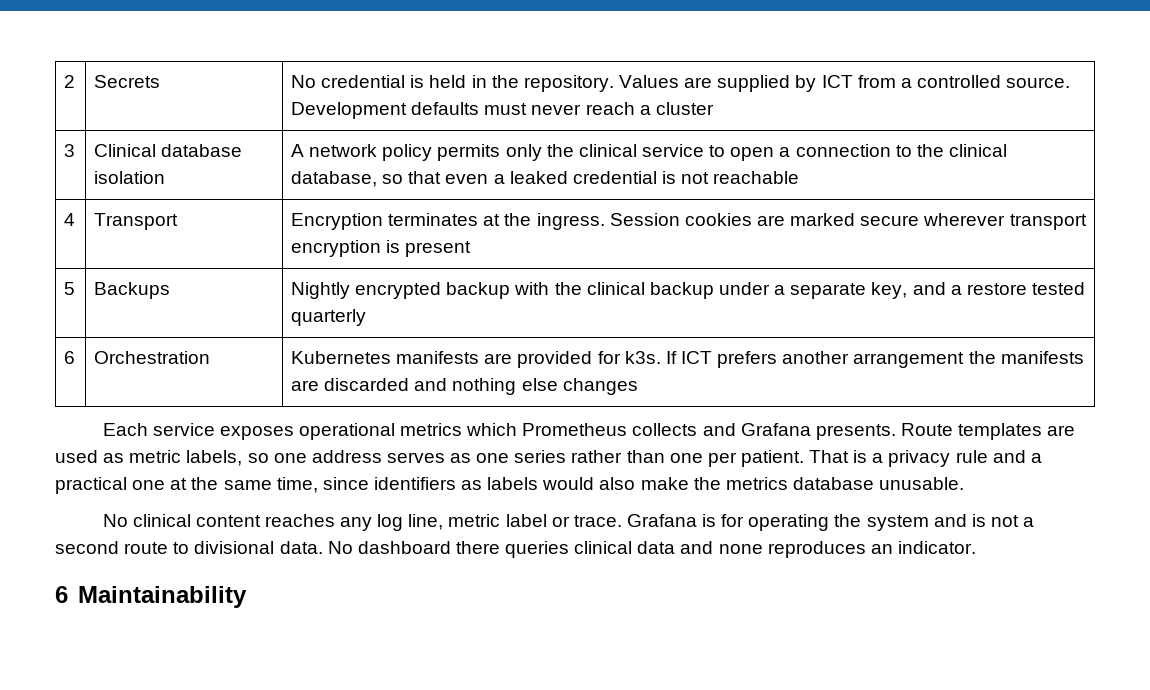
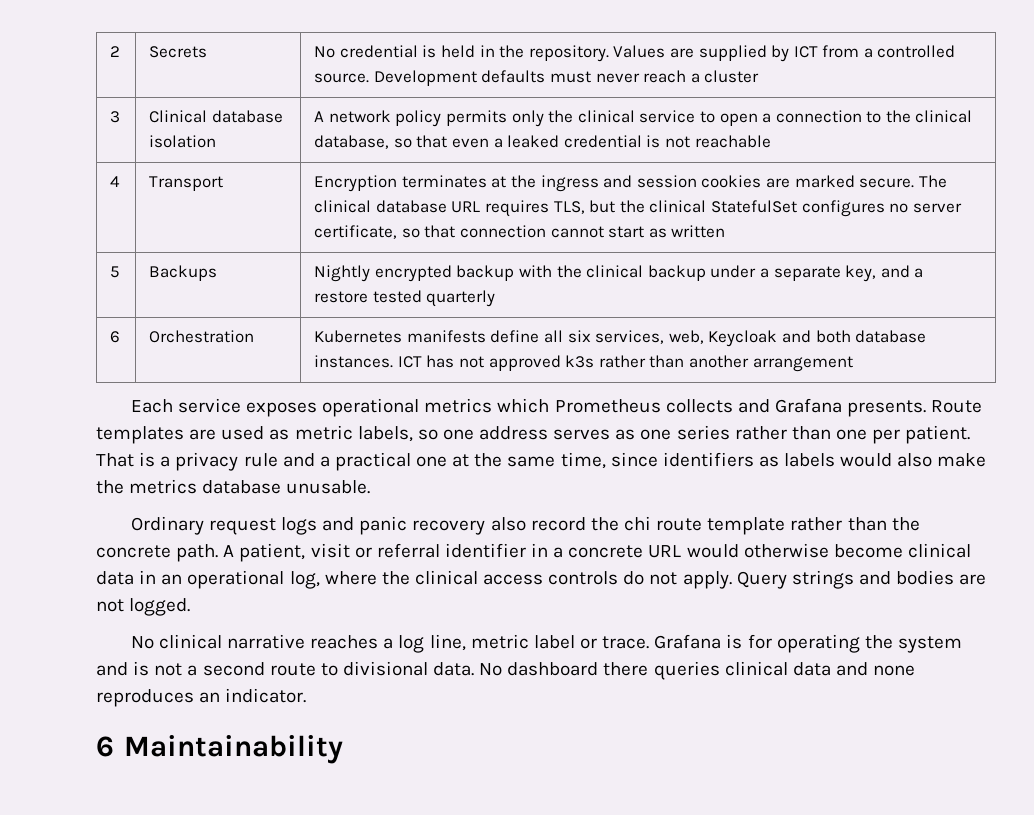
- 4 | Transport | Encryption terminates at the ingress. Session cookies are marked secure wherever transport encryption is present
+ 4 | Transport | Encryption terminates at the ingress and session cookies are marked secure. The clinical database URL requires TLS, but the clinical StatefulSet configures no server certificate, so that connection cannot start as written
- 6 | Orchestration | Kubernetes manifests are provided for k3s. If ICT prefers another arrangement the manifests are discarded and nothing else changes
+ 6 | Orchestration | Kubernetes manifests define all six services, web, Keycloak and both database instances. ICT has not approved k3s rather than another arrangement
+ Ordinary request logs and panic recovery also record the chi route template rather than the concrete path. A patient, visit or referral identifier in a concrete URL would otherwise become clinical data in an operational log, where the clinical access controls do not apply. Query strings and bodies are not logged.
- No clinical content reaches any log line, metric label or trace.
+ No clinical narrative reaches a log line, metric label or trace.

